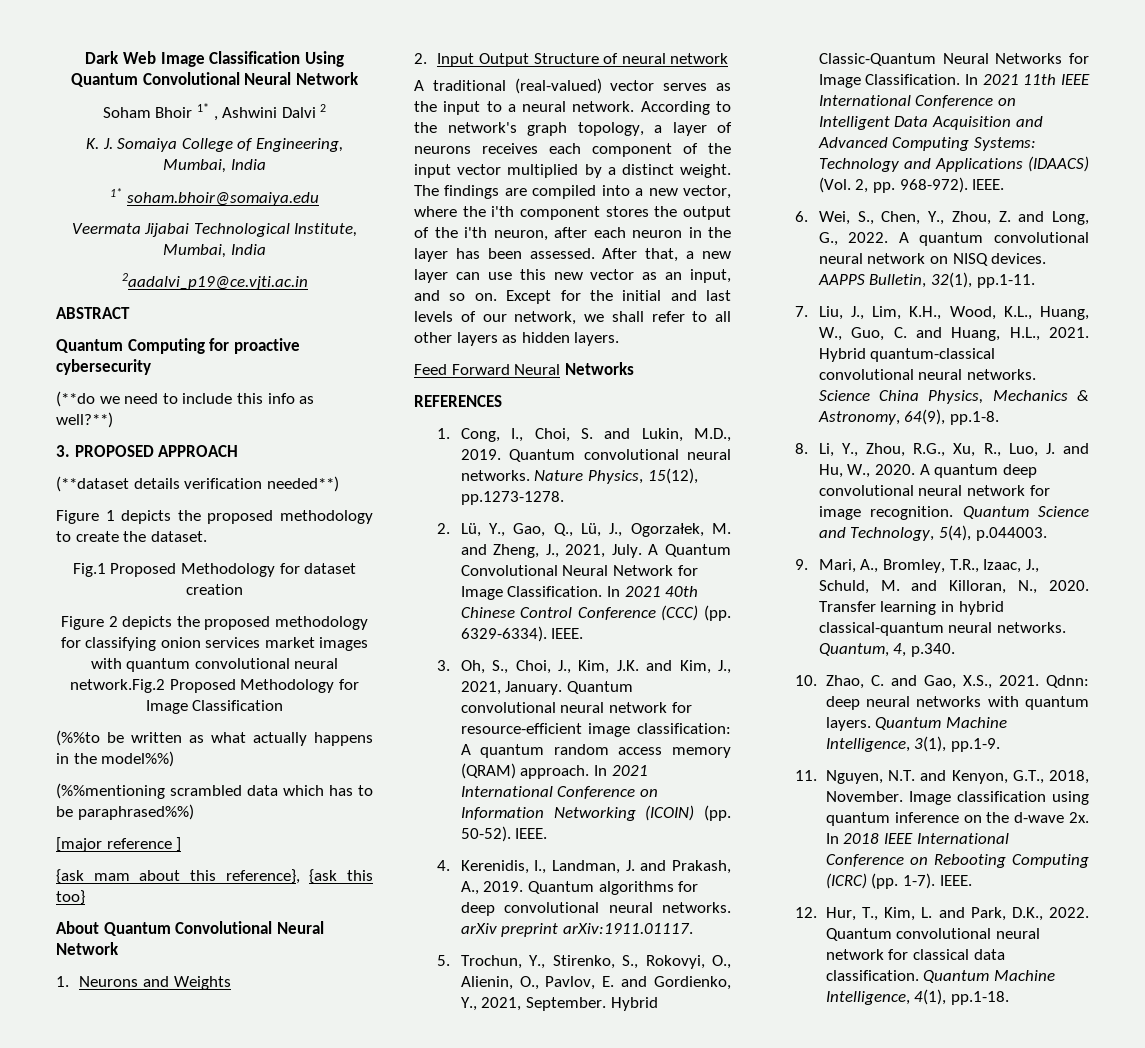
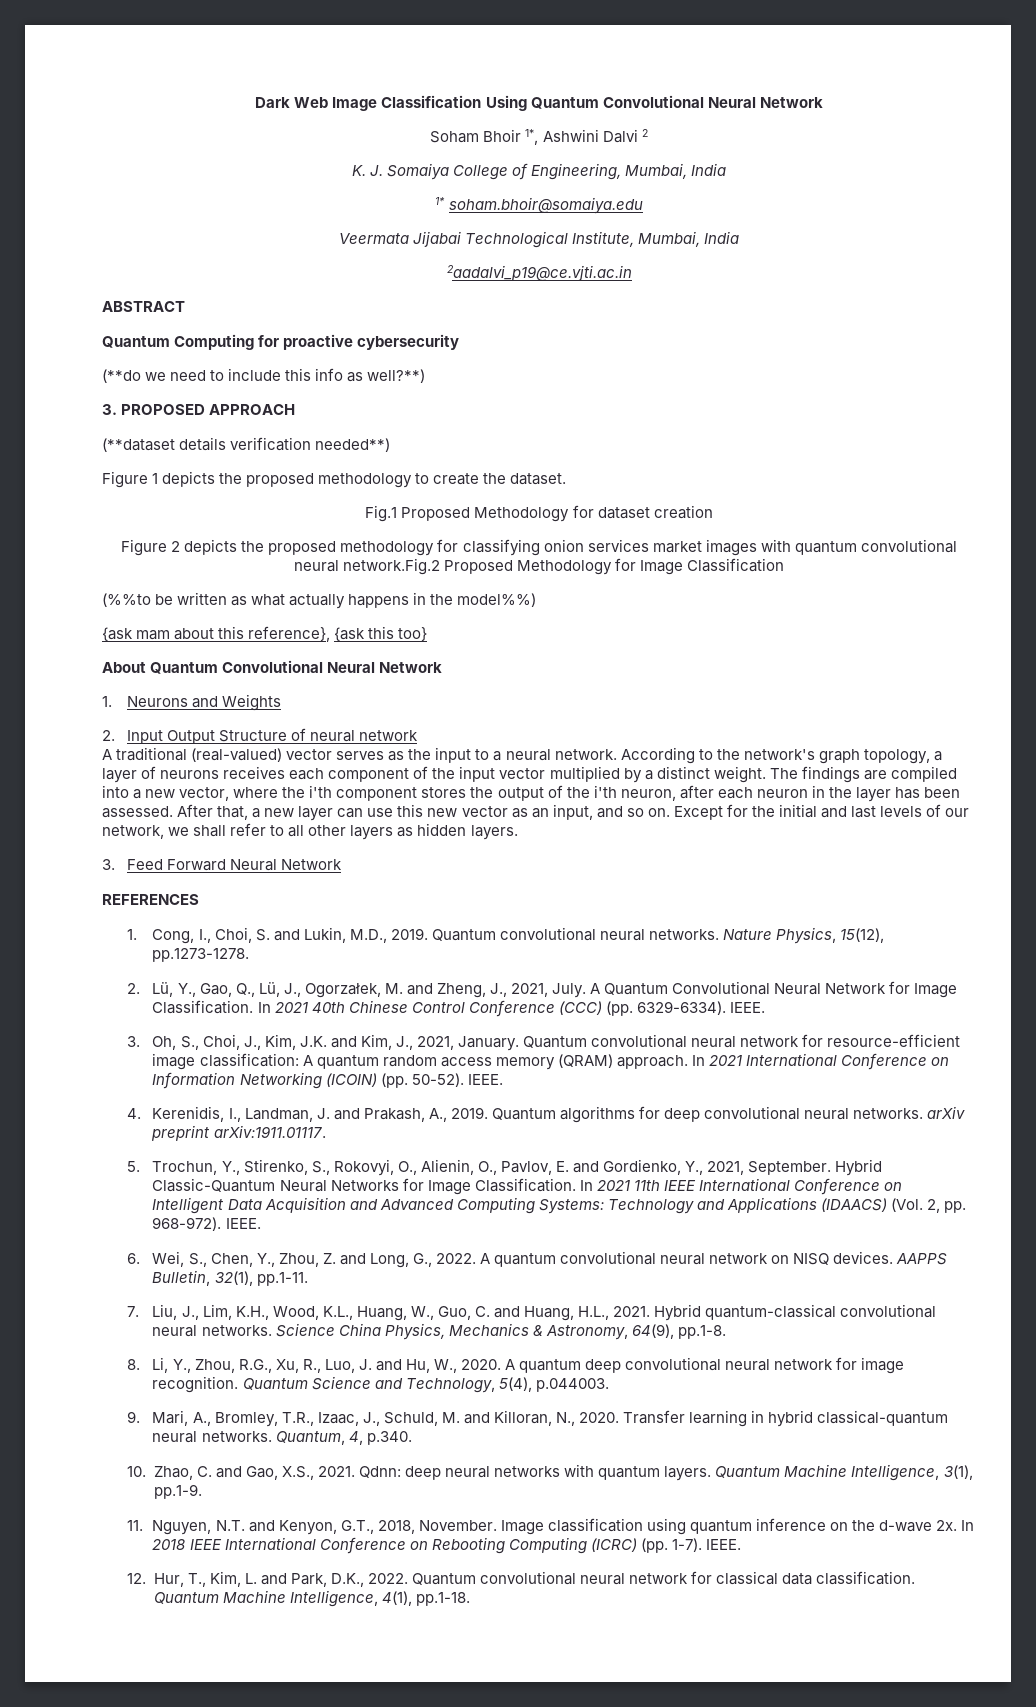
- Soham Bhoir 1* , Ashwini Dalvi 2
+ Soham Bhoir 1*, Ashwini Dalvi 2
- (%%mentioning scrambled data which has to be paraphrased%%)
- [major reference ]
- Feed Forward Neural Networks
+ 3. Feed Forward Neural Network

